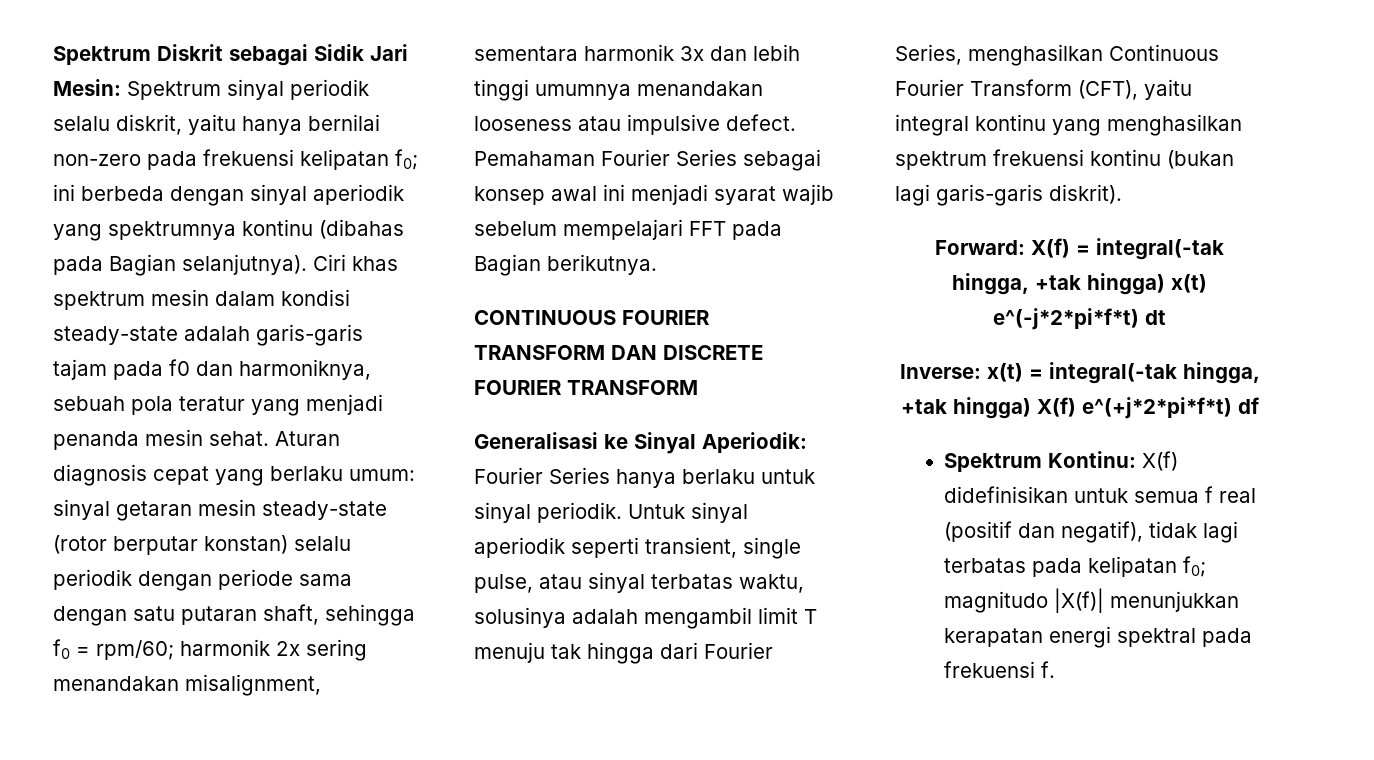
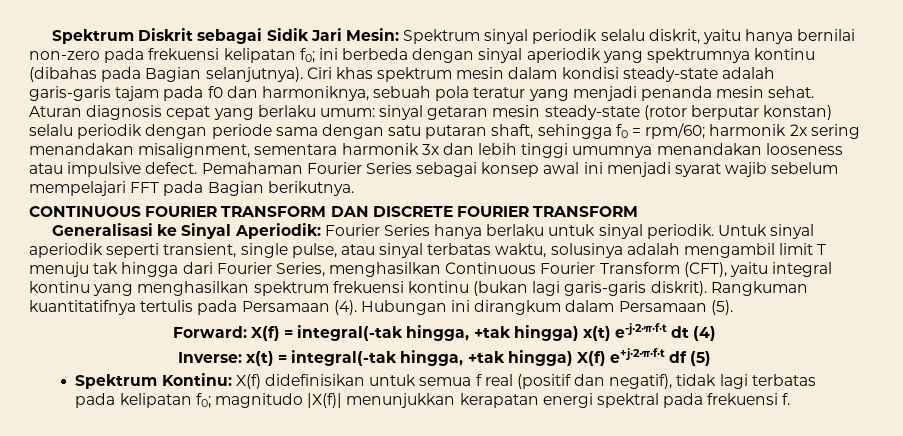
+ Rangkuman kuantitatifnya tertulis pada Persamaan (4). Hubungan ini dirangkum dalam Persamaan (5).
- Forward: X(f) = integral(-tak hingga, +tak hingga) x(t) e^(-j*2*pi*f*t) dt
+ Forward: X(f) = integral(-tak hingga, +tak hingga) x(t) e-j·2·π·f·t dt (4)
- Inverse: x(t) = integral(-tak hingga, +tak hingga) X(f) e^(+j*2*pi*f*t) df
+ Inverse: x(t) = integral(-tak hingga, +tak hingga) X(f) e+j·2·π·f·t df (5)

